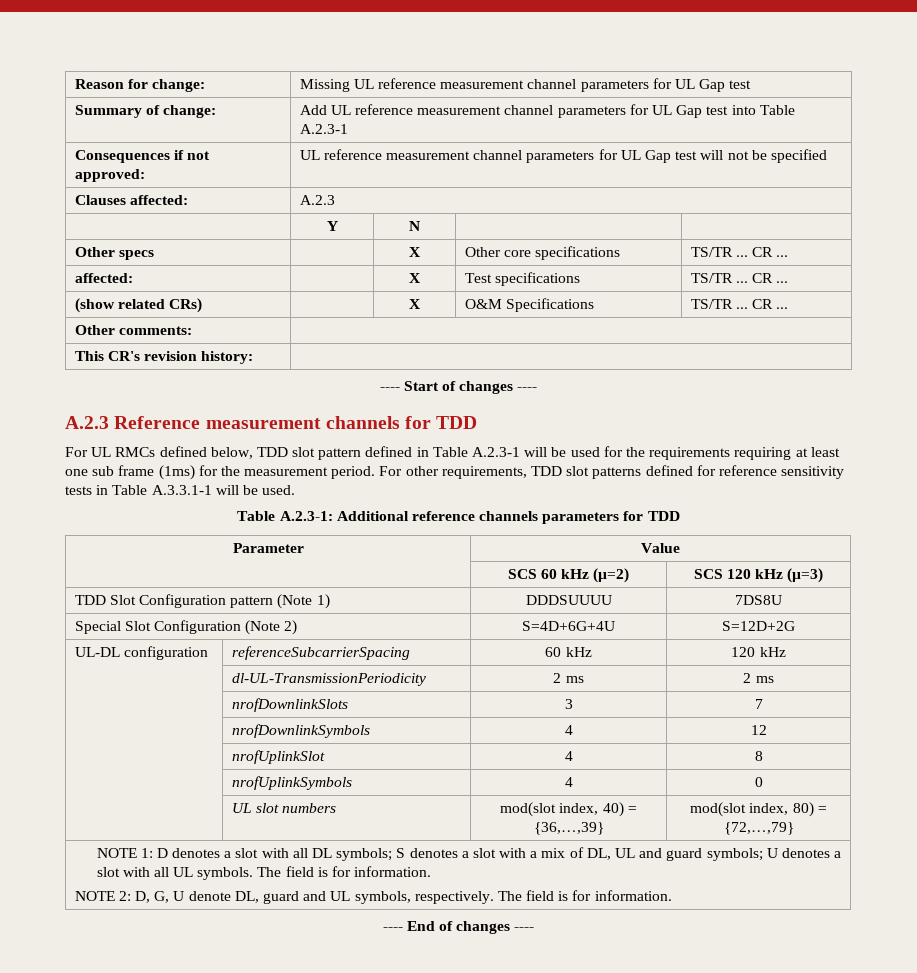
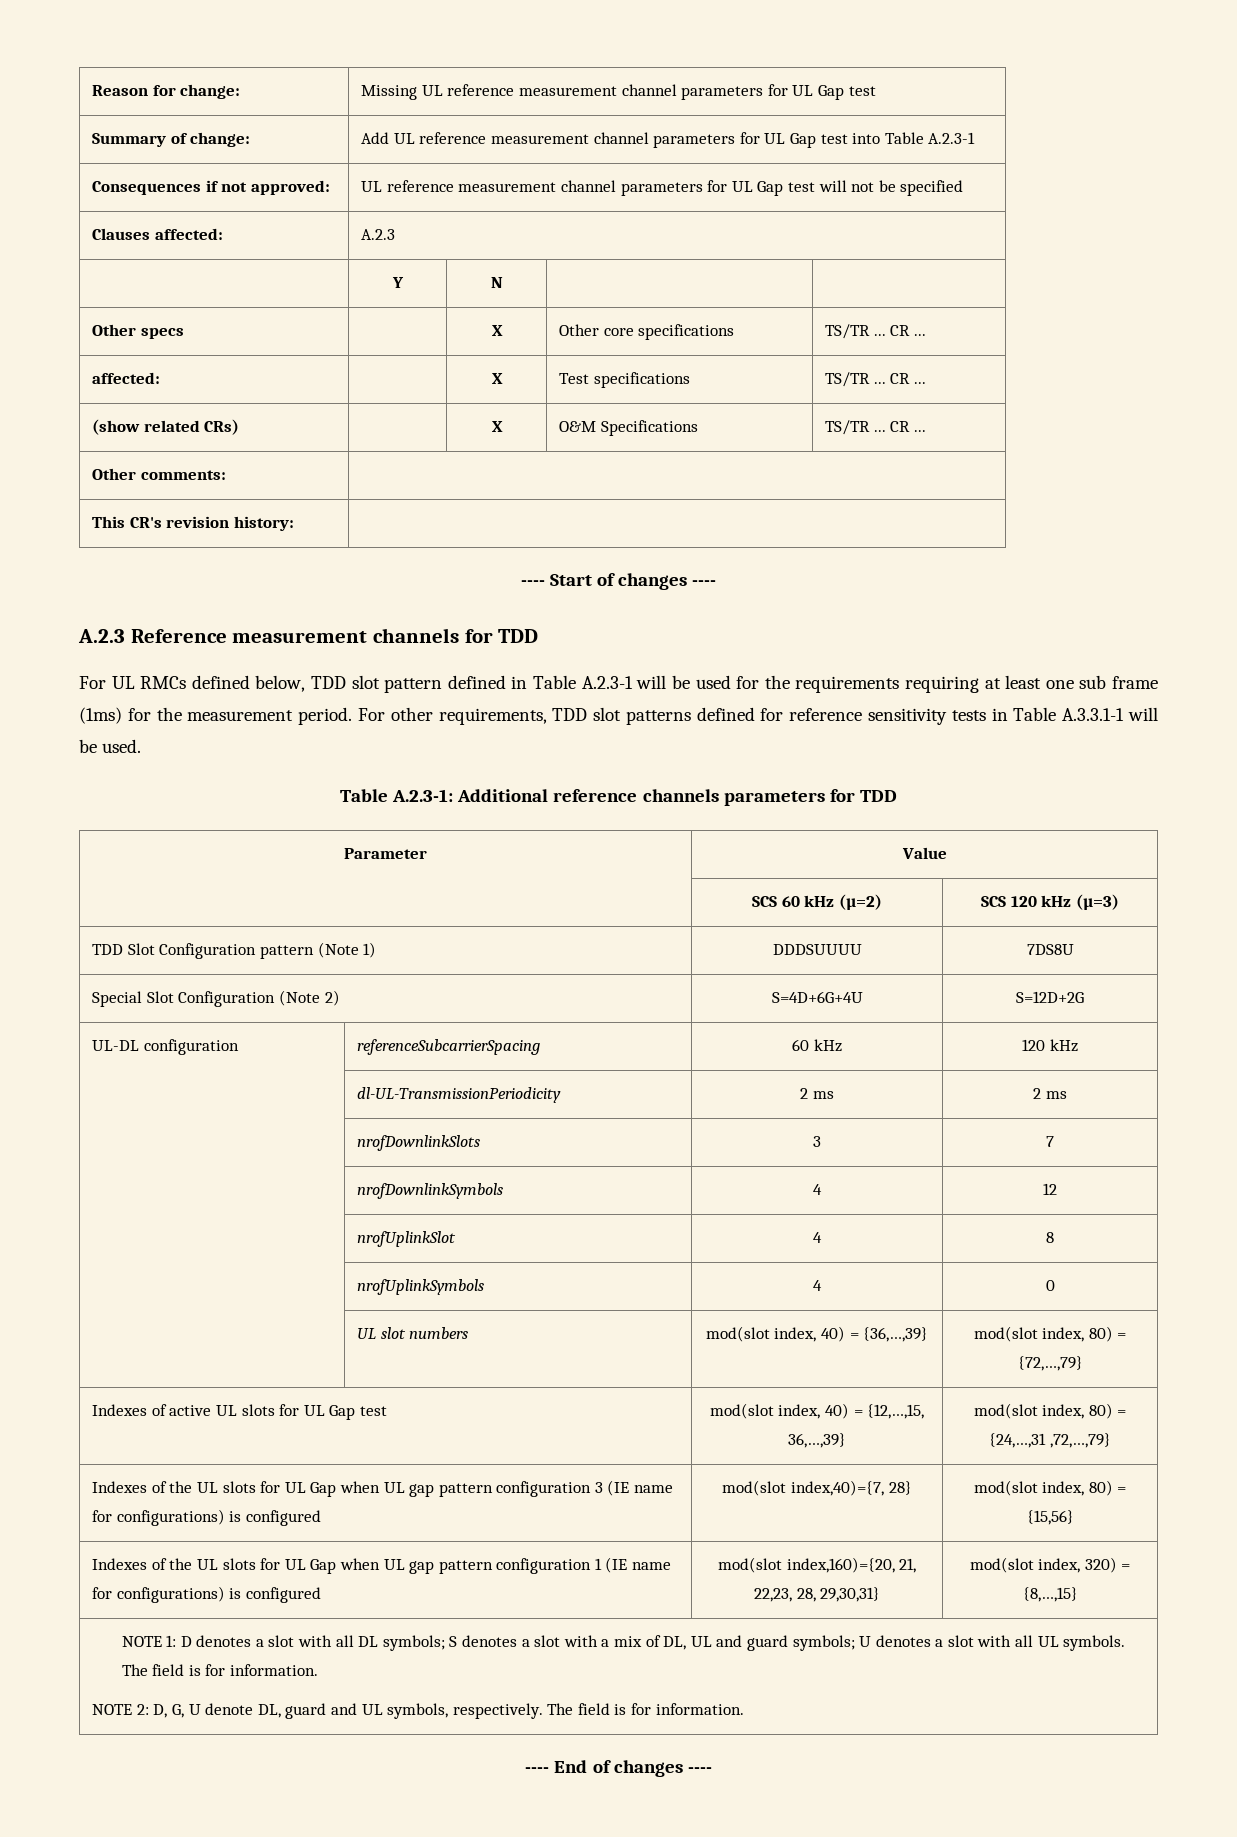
+ Indexes of active UL slots for UL Gap test | mod(slot index, 40) = {12,…,15, 36,…,39} | mod(slot index, 80) = {24,…,31 ,72,…,79}
+ Indexes of the UL slots for UL Gap when UL gap pattern configuration 3 (IE name for configurations) is configured | mod(slot index,40)={7, 28} | mod(slot index, 80) = {15,56}
+ Indexes of the UL slots for UL Gap when UL gap pattern configuration 1 (IE name for configurations) is configured | mod(slot index,160)={20, 21, 22,23, 28, 29,30,31} | mod(slot index, 320) = {8,…,15}

